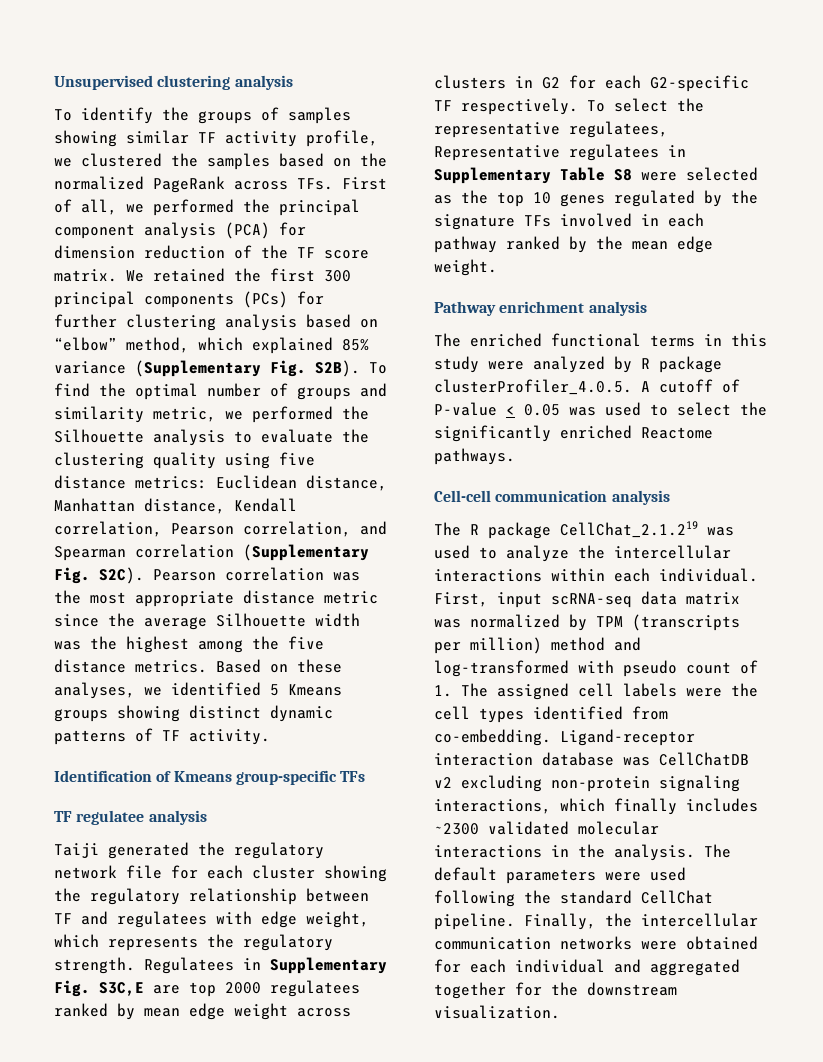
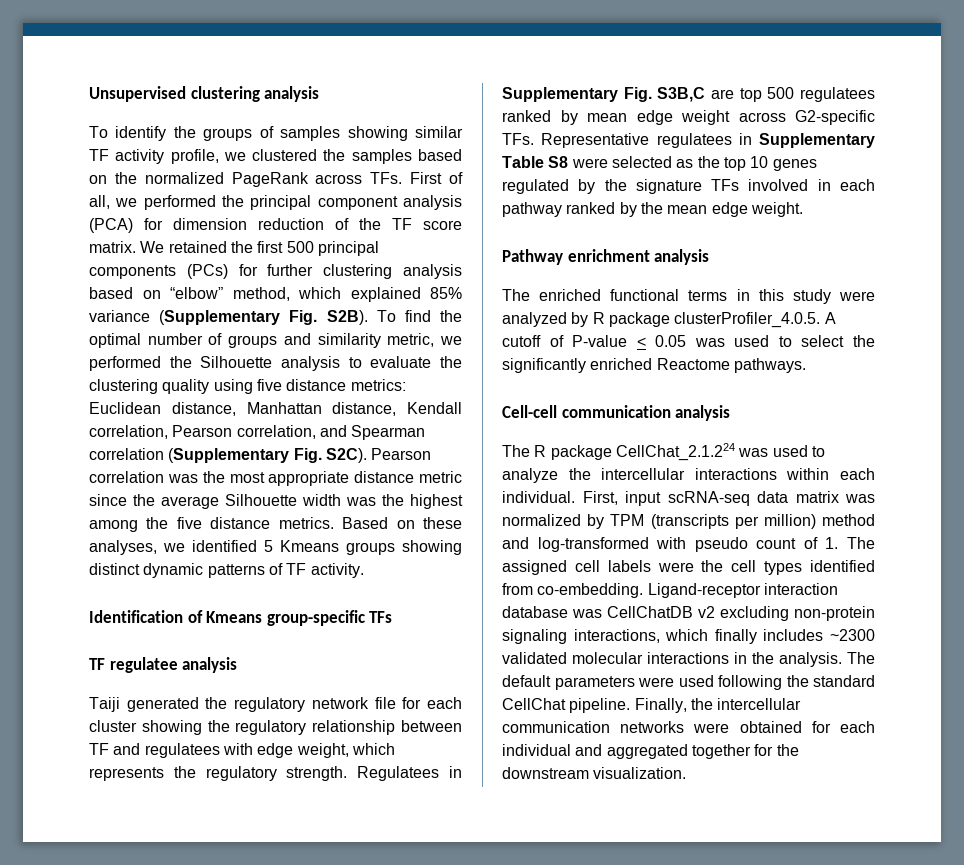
- We retained the first 300 principal components (PCs) for further clustering analysis based on “elbow” method, which explained 85% variance (Supplementary Fig. S2B).
+ We retained the first 500 principal components (PCs) for further clustering analysis based on “elbow” method, which explained 85% variance (Supplementary Fig. S2B).
- Regulatees in Supplementary Fig. S3C,E are top 2000 regulatees ranked by mean edge weight across clusters in G2 for each G2-specific TF respectively. To select the representative regulatees, Representative regulatees in Supplementary Table S8 were selected as the top 10 genes regulated by the signature TFs involved in each pathway ranked by the mean edge weight.
+ Regulatees in Supplementary Fig. S3B,C are top 500 regulatees ranked by mean edge weight across G2-specific TFs. Representative regulatees in Supplementary Table S8 were selected as the top 10 genes regulated by the signature TFs involved in each pathway ranked by the mean edge weight.
- The R package CellChat_2.1.219 was used to analyze the intercellular interactions within each individual.
+ The R package CellChat_2.1.224 was used to analyze the intercellular interactions within each individual.

